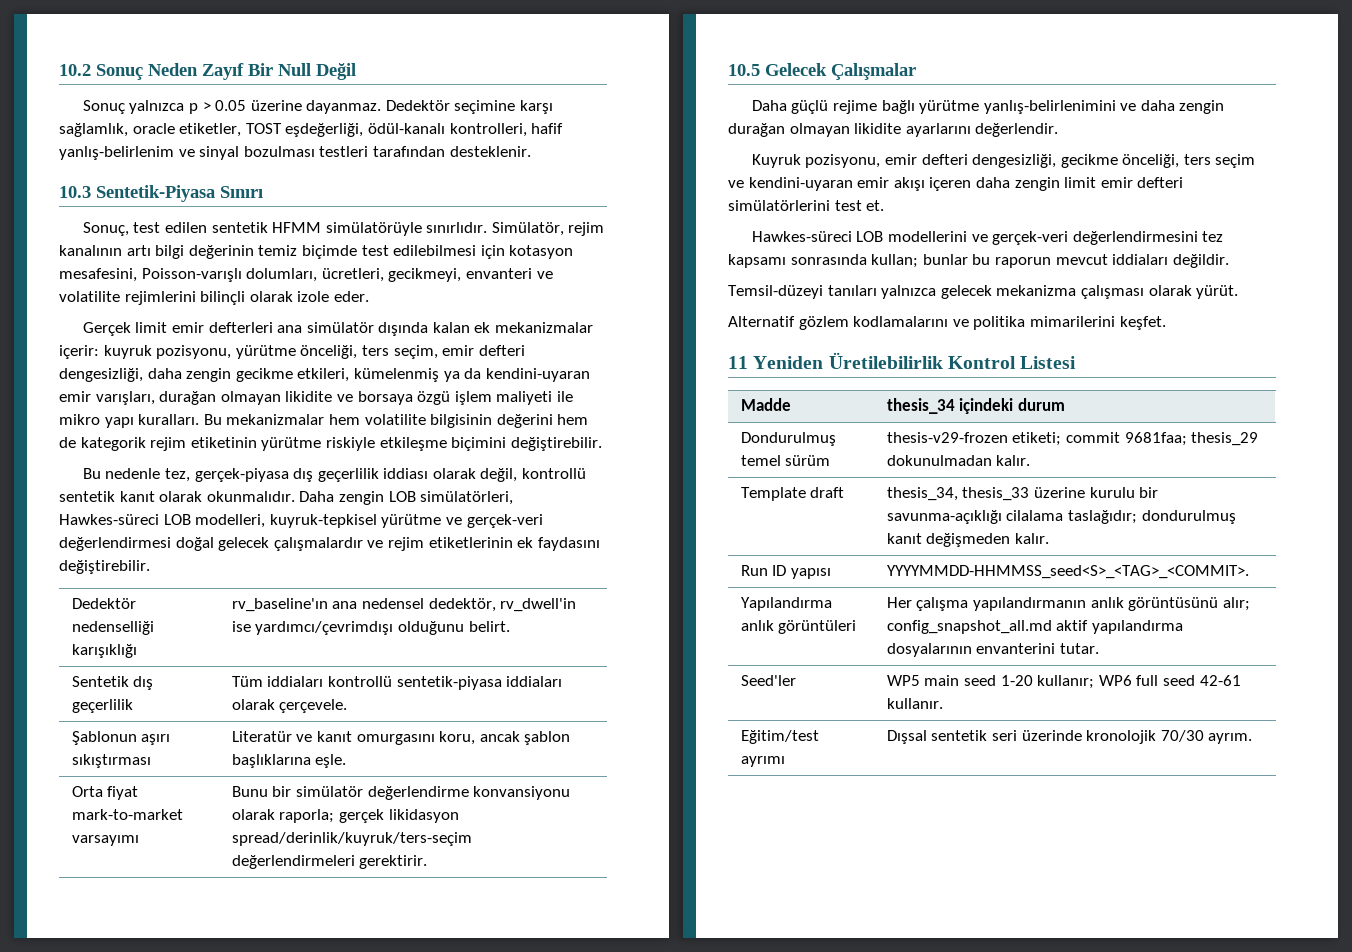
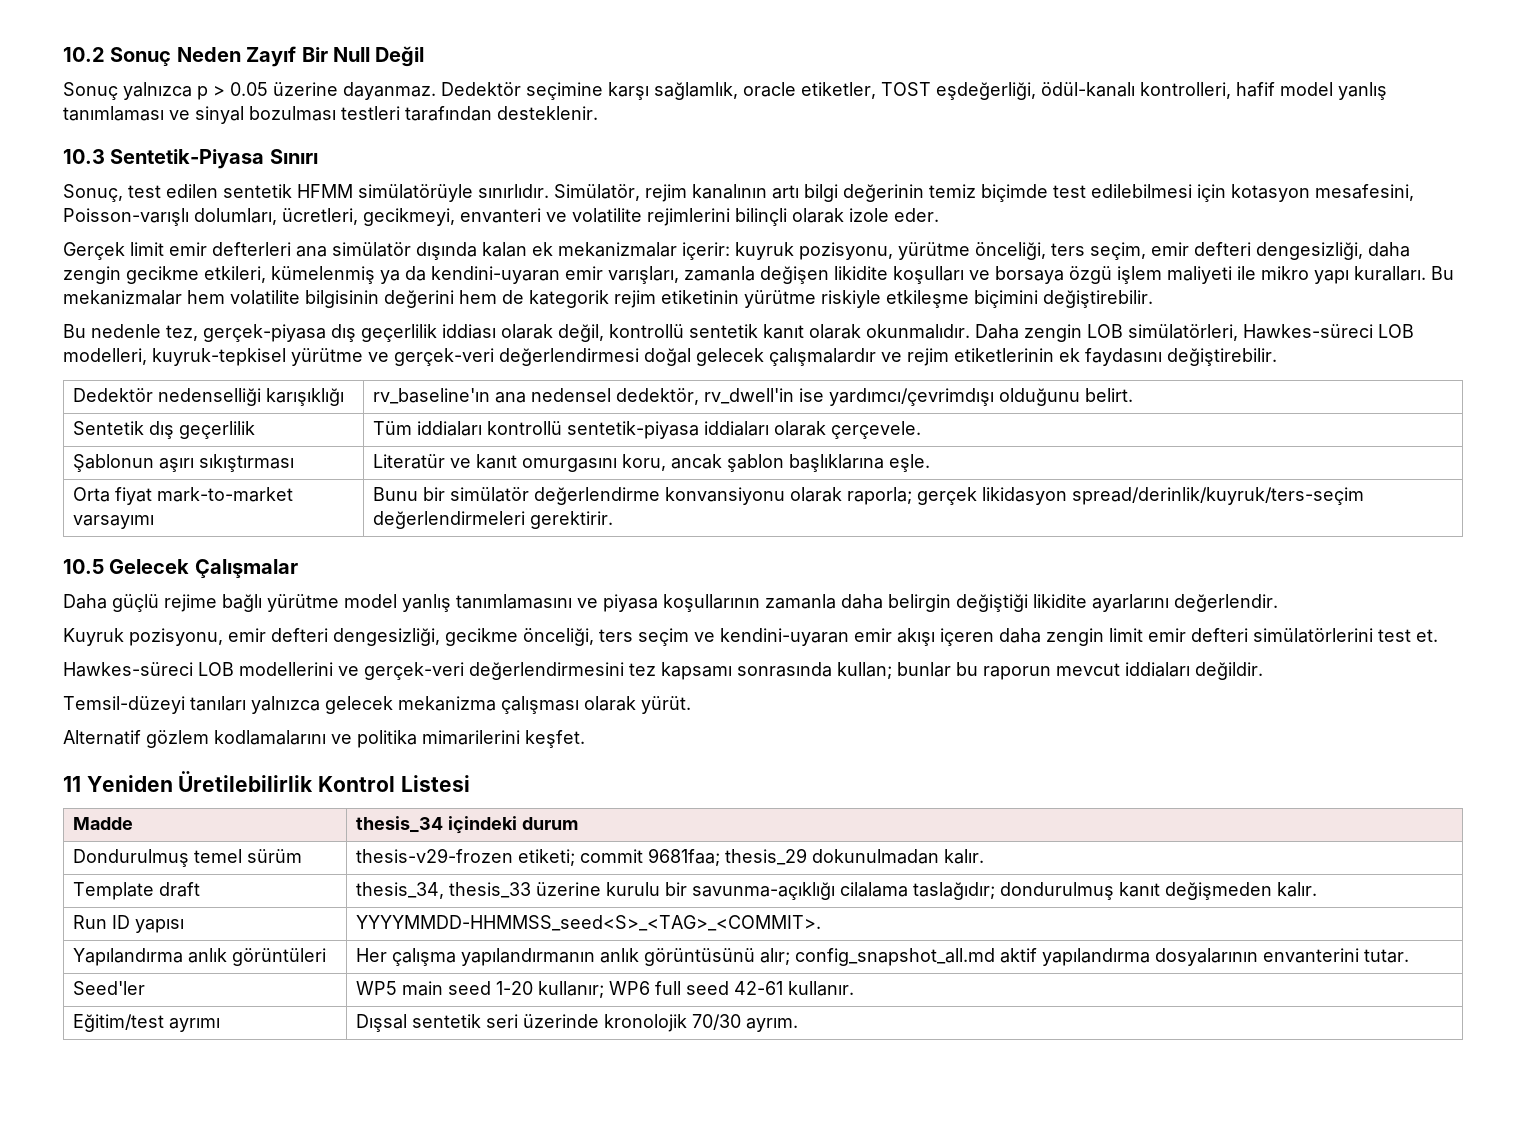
- Dedektör seçimine karşı sağlamlık, oracle etiketler, TOST eşdeğerliği, ödül-kanalı kontrolleri, hafif yanlış-belirlenim ve sinyal bozulması testleri tarafından desteklenir.
+ Dedektör seçimine karşı sağlamlık, oracle etiketler, TOST eşdeğerliği, ödül-kanalı kontrolleri, hafif model yanlış tanımlaması ve sinyal bozulması testleri tarafından desteklenir.
- Gerçek limit emir defterleri ana simülatör dışında kalan ek mekanizmalar içerir: kuyruk pozisyonu, yürütme önceliği, ters seçim, emir defteri dengesizliği, daha zengin gecikme etkileri, kümelenmiş ya da kendini-uyaran emir varışları, durağan olmayan likidite ve borsaya özgü işlem maliyeti ile mikro yapı kuralları.
+ Gerçek limit emir defterleri ana simülatör dışında kalan ek mekanizmalar içerir: kuyruk pozisyonu, yürütme önceliği, ters seçim, emir defteri dengesizliği, daha zengin gecikme etkileri, kümelenmiş ya da kendini-uyaran emir varışları, zamanla değişen likidite koşulları ve borsaya özgü işlem maliyeti ile mikro yapı kuralları.
- Daha güçlü rejime bağlı yürütme yanlış-belirlenimini ve daha zengin durağan olmayan likidite ayarlarını değerlendir.
+ Daha güçlü rejime bağlı yürütme model yanlış tanımlamasını ve piyasa koşullarının zamanla daha belirgin değiştiği likidite ayarlarını değerlendir.

